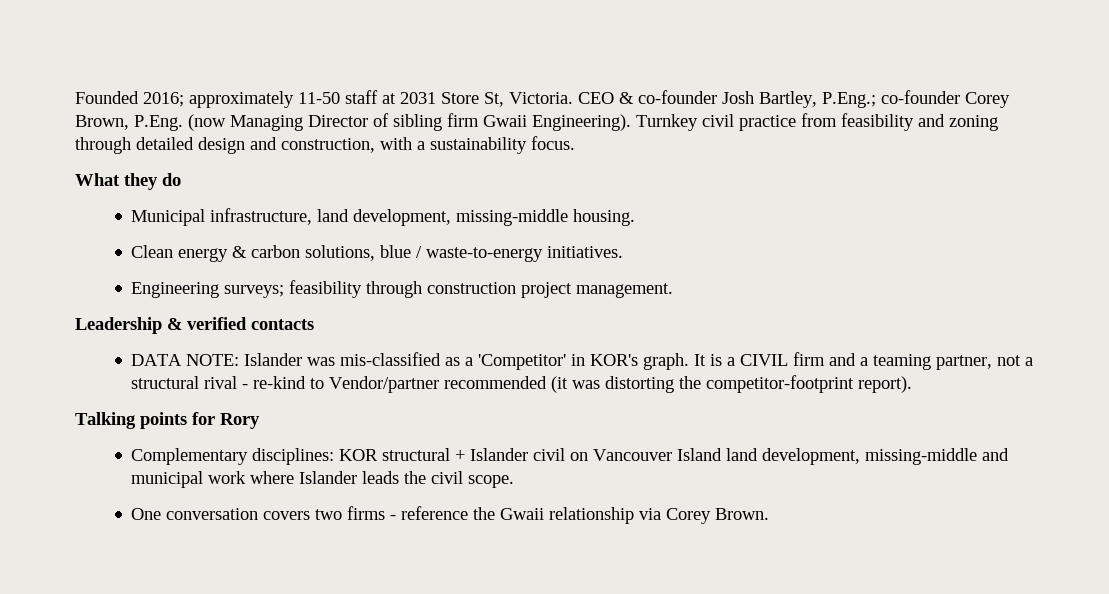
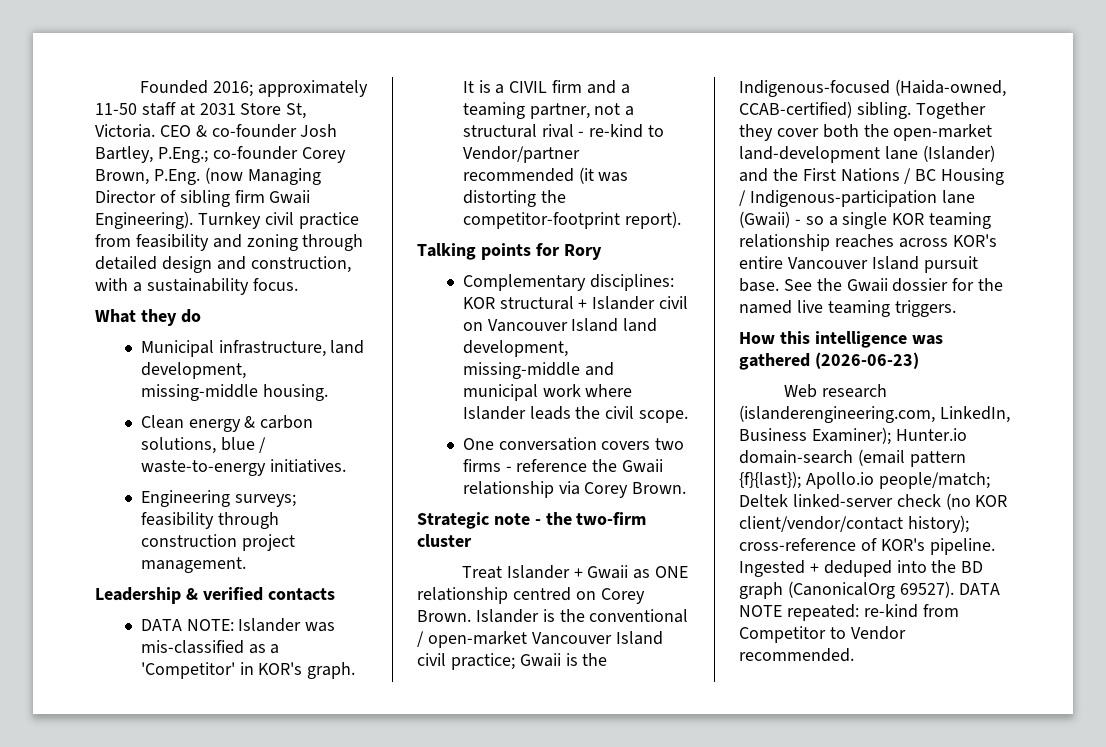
+ Strategic note - the two-firm cluster
+ Treat Islander + Gwaii as ONE relationship centred on Corey Brown. Islander is the conventional / open-market Vancouver Island civil practice; Gwaii is the Indigenous-focused (Haida-owned, CCAB-certified) sibling. Together they cover both the open-market land-development lane (Islander) and the First Nations / BC Housing / Indigenous-participation lane (Gwaii) - so a single KOR teaming relationship reaches across KOR's entire Vancouver Island pursuit base. See the Gwaii dossier for the named live teaming triggers.
+ How this intelligence was gathered (2026-06-23)
+ Web research (islanderengineering.com, LinkedIn, Business Examiner); Hunter.io domain-search (email pattern {f}{last}); Apollo.io people/match; Deltek linked-server check (no KOR client/vendor/contact history); cross-reference of KOR's pipeline. Ingested + deduped into the BD graph (CanonicalOrg 69527). DATA NOTE repeated: re-kind from Competitor to Vendor recommended.

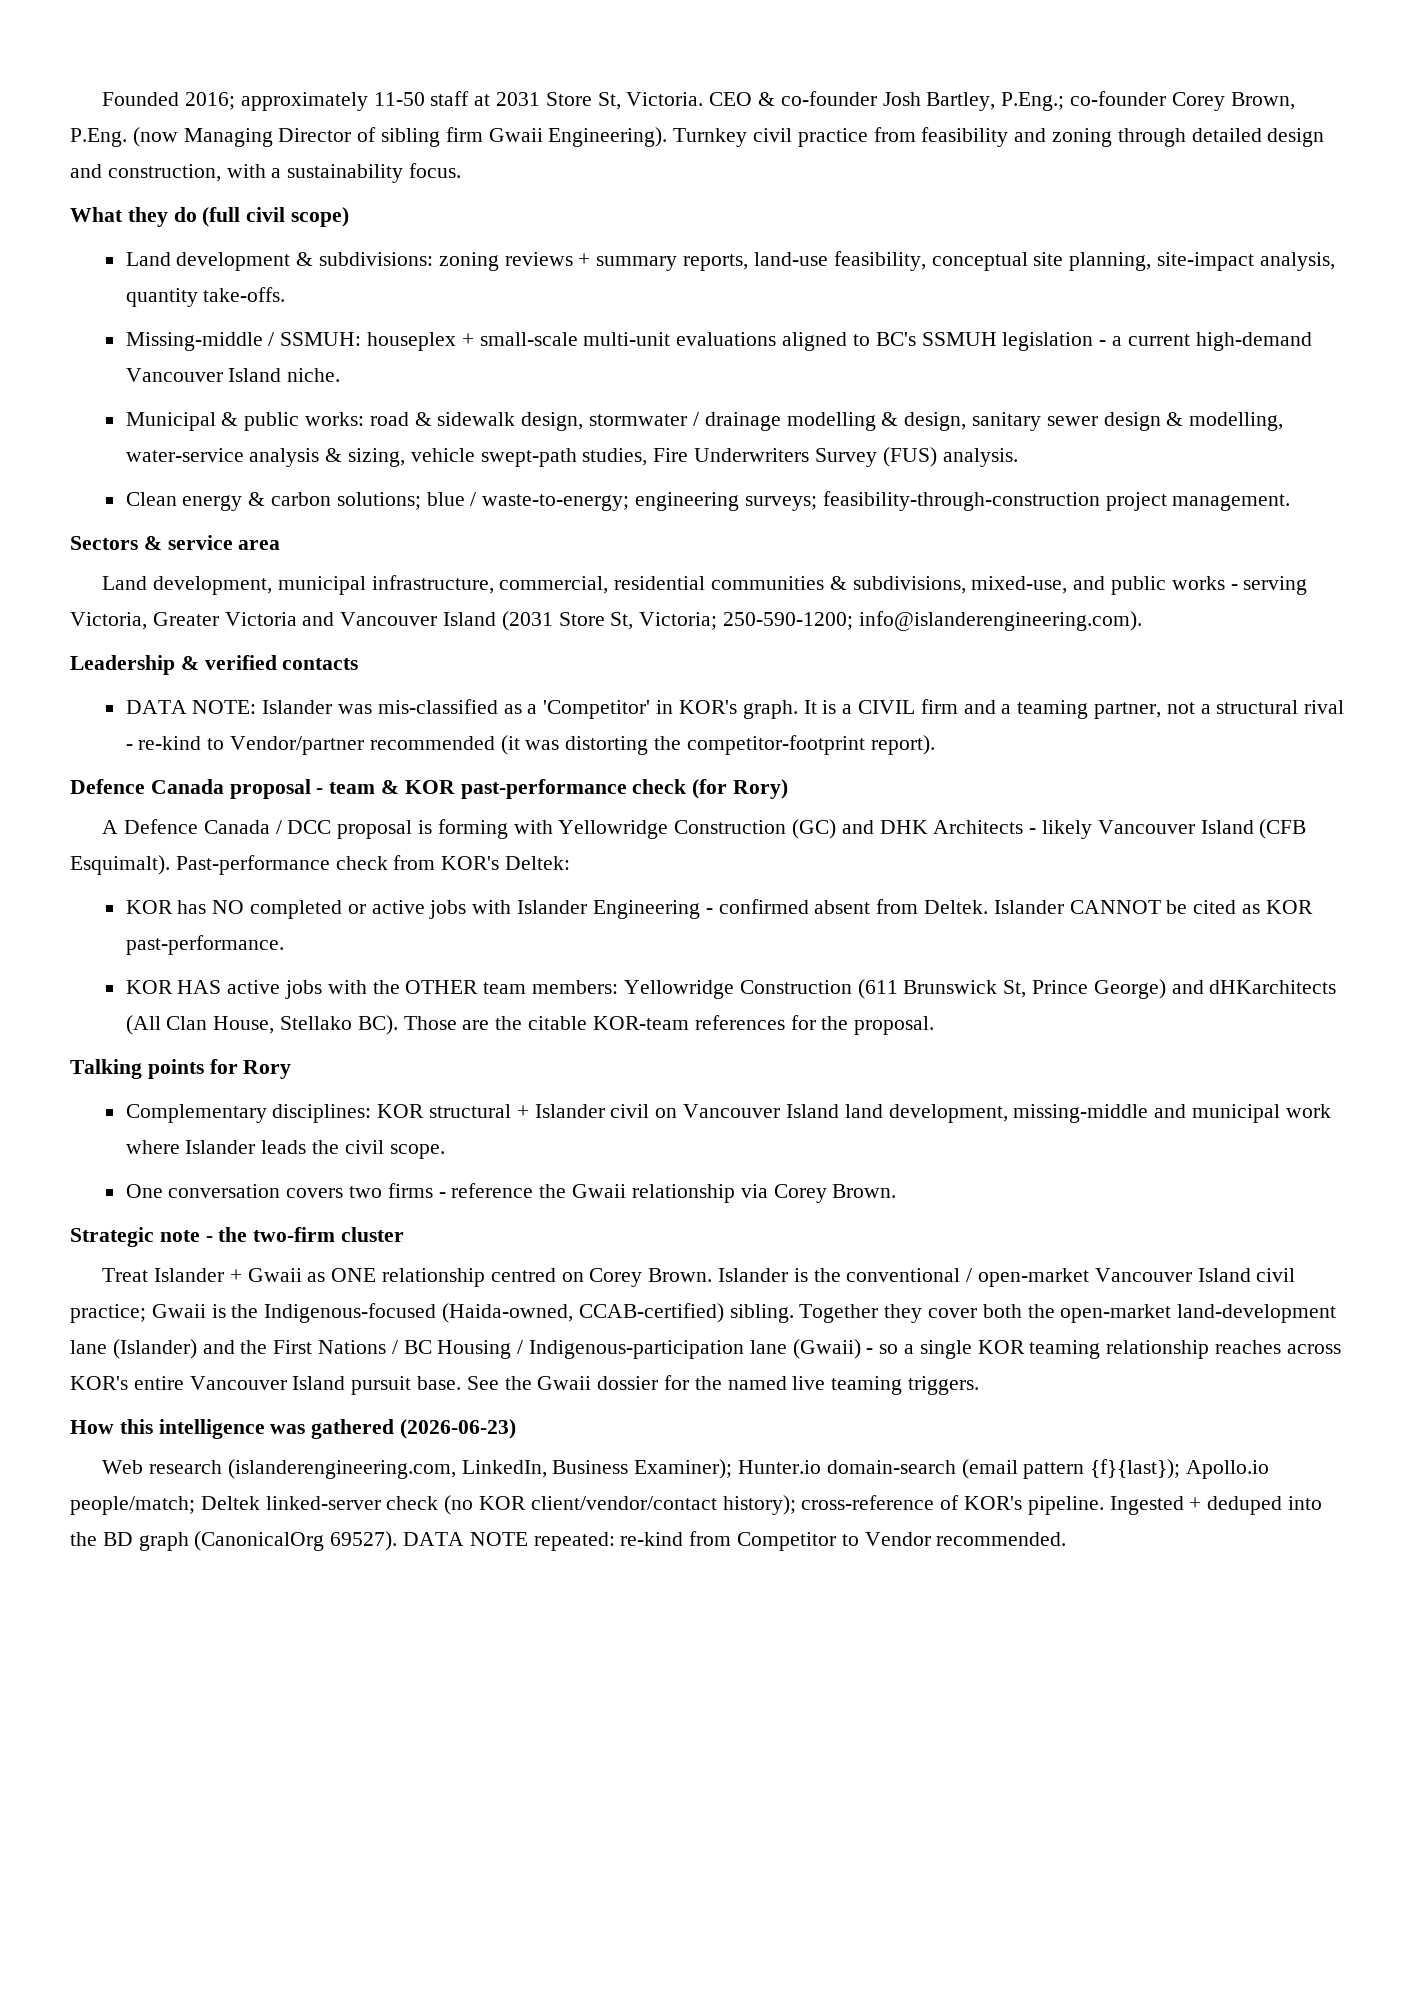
- What they do
- Municipal infrastructure, land development, missing-middle housing.
+ What they do (full civil scope)
+ Land development & subdivisions: zoning reviews + summary reports, land-use feasibility, conceptual site planning, site-impact analysis, quantity take-offs.
+ Missing-middle / SSMUH: houseplex + small-scale multi-unit evaluations aligned to BC's SSMUH legislation - a current high-demand Vancouver Island niche.
+ Municipal & public works: road & sidewalk design, stormwater / drainage modelling & design, sanitary sewer design & modelling, water-service analysis & sizing, vehicle swept-path studies, Fire Underwriters Survey (FUS) analysis.
- Clean energy & carbon solutions, blue / waste-to-energy initiatives.
- Engineering surveys; feasibility through construction project management.
+ Clean energy & carbon solutions; blue / waste-to-energy; engineering surveys; feasibility-through-construction project management.
+ Sectors & service area
+ Land development, municipal infrastructure, commercial, residential communities & subdivisions, mixed-use, and public works - serving Victoria, Greater Victoria and Vancouver Island (2031 Store St, Victoria; 250-590-1200; info@islanderengineering.com).
+ Defence Canada proposal - team & KOR past-performance check (for Rory)
+ A Defence Canada / DCC proposal is forming with Yellowridge Construction (GC) and DHK Architects - likely Vancouver Island (CFB Esquimalt). Past-performance check from KOR's Deltek:
+ KOR has NO completed or active jobs with Islander Engineering - confirmed absent from Deltek. Islander CANNOT be cited as KOR past-performance.
+ KOR HAS active jobs with the OTHER team members: Yellowridge Construction (611 Brunswick St, Prince George) and dHKarchitects (All Clan House, Stellako BC). Those are the citable KOR-team references for the proposal.

